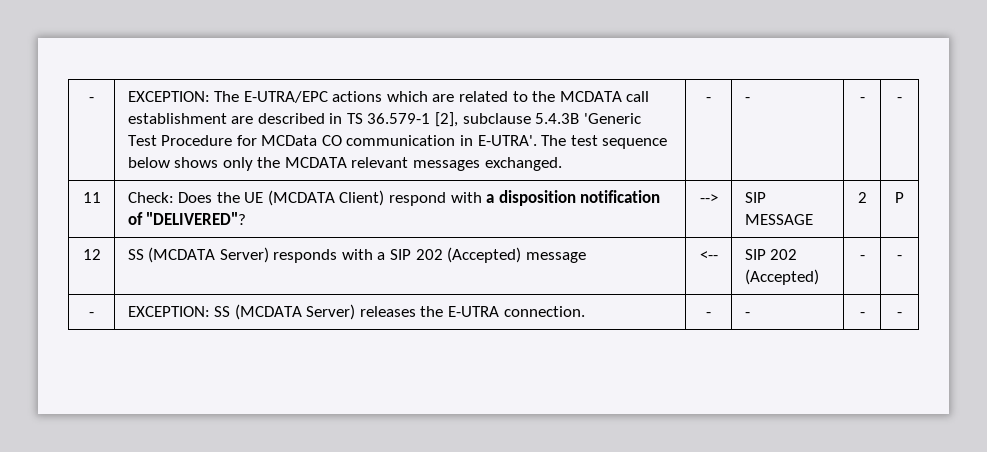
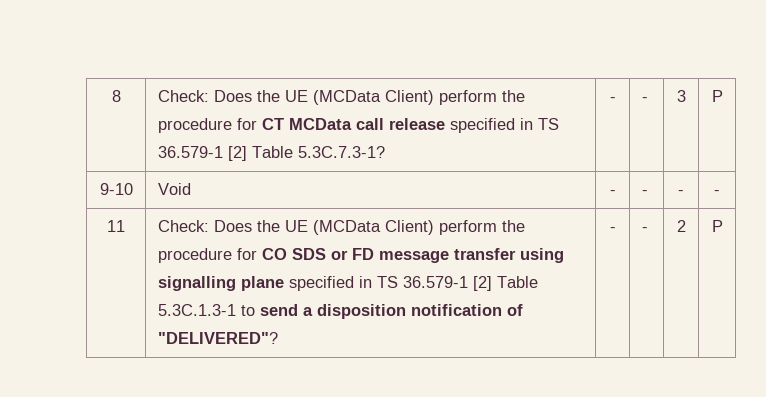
- - | EXCEPTION: The E-UTRA/EPC actions which are related to the MCDATA call establishment are described in TS 36.579-1 [2], subclause 5.4.3B 'Generic Test Procedure for MCData CO communication in E-UTRA'. The test sequence below shows only the MCDATA relevant messages exchanged. | - | - | - | -
+ 8 | Check: Does the UE (MCData Client) perform the procedure for CT MCData call release specified in TS 36.579-1 [2] Table 5.3C.7.3-1? | - | - | 3 | P
+ 9-10 | Void | - | - | - | -
- 11 | Check: Does the UE (MCDATA Client) respond with a disposition notification of "DELIVERED"? | --> | SIP MESSAGE | 2 | P
+ 11 | Check: Does the UE (MCData Client) perform the procedure for CO SDS or FD message transfer using signalling plane specified in TS 36.579-1 [2] Table 5.3C.1.3-1 to send a disposition notification of "DELIVERED"? | - | - | 2 | P
- 12 | SS (MCDATA Server) responds with a SIP 202 (Accepted) message | <-- | SIP 202 (Accepted) | - | -
- - | EXCEPTION: SS (MCDATA Server) releases the E-UTRA connection. | - | - | - | -

